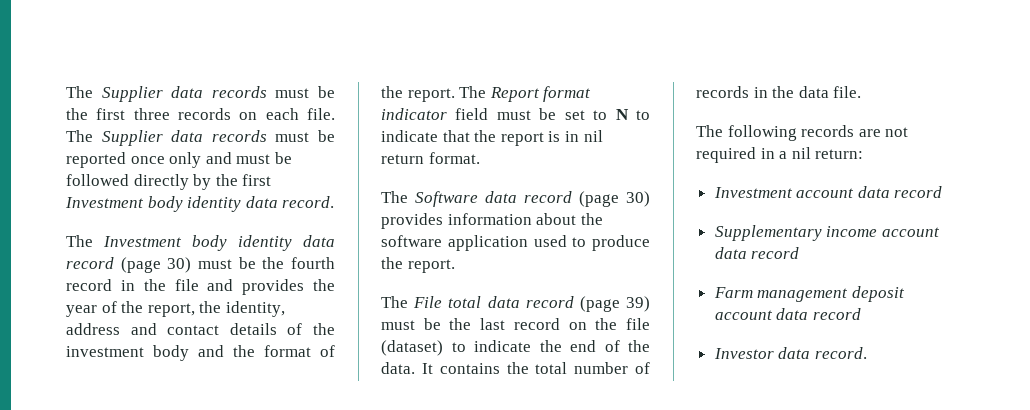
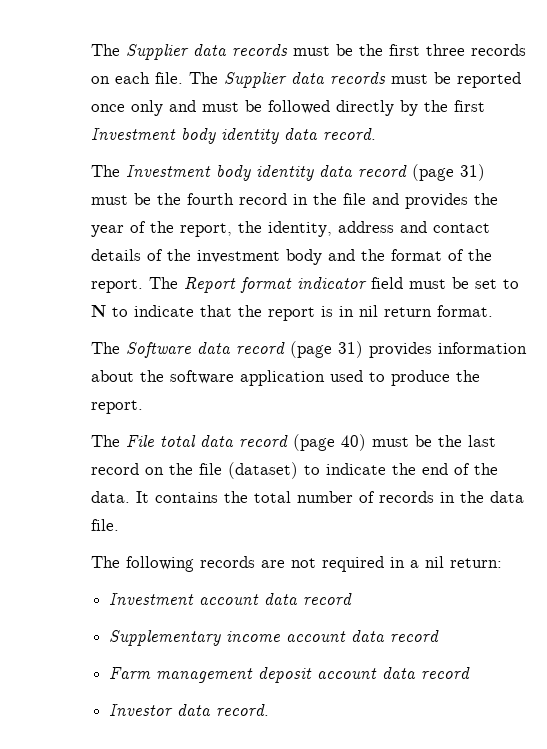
- The Investment body identity data record (page 30) must be the fourth record in the file and provides the year of the report, the identity, address and contact details of the investment body and the format of the report.
+ The Investment body identity data record (page 31) must be the fourth record in the file and provides the year of the report, the identity, address and contact details of the investment body and the format of the report.
- The Software data record (page 30) provides information about the software application used to produce the report.
+ The Software data record (page 31) provides information about the software application used to produce the report.
- The File total data record (page 39) must be the last record on the file (dataset) to indicate the end of the data.
+ The File total data record (page 40) must be the last record on the file (dataset) to indicate the end of the data.

